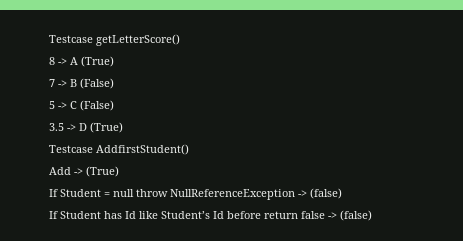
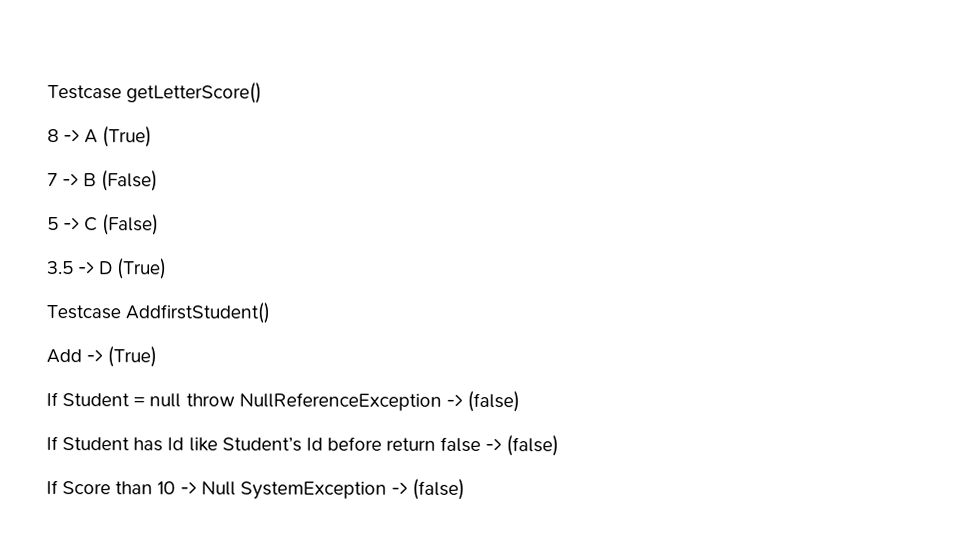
+ If Score than 10 -> Null SystemException -> (false)

